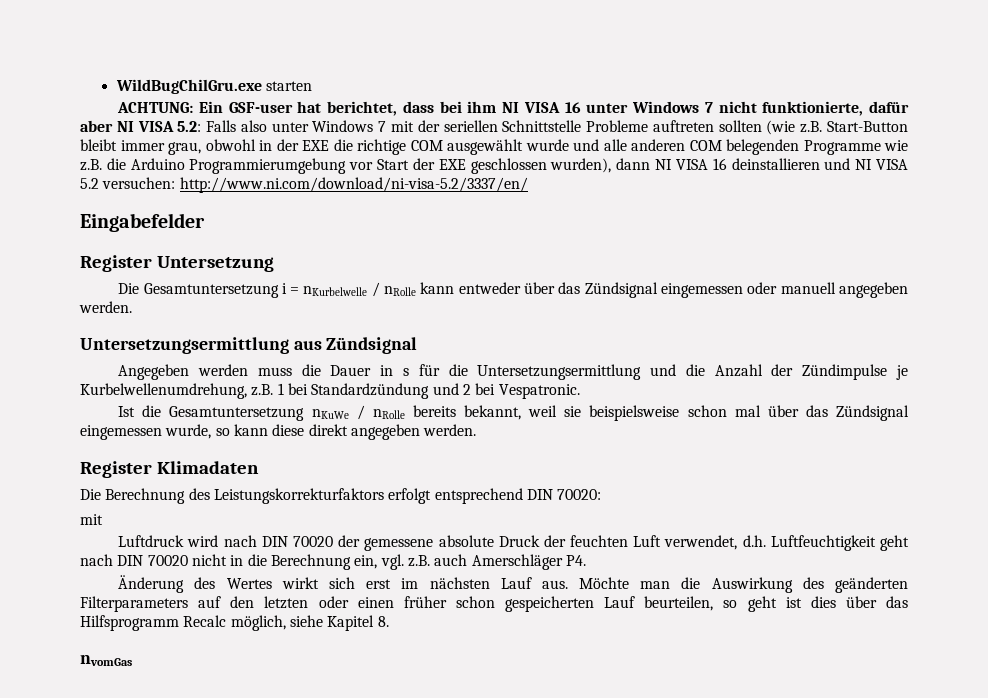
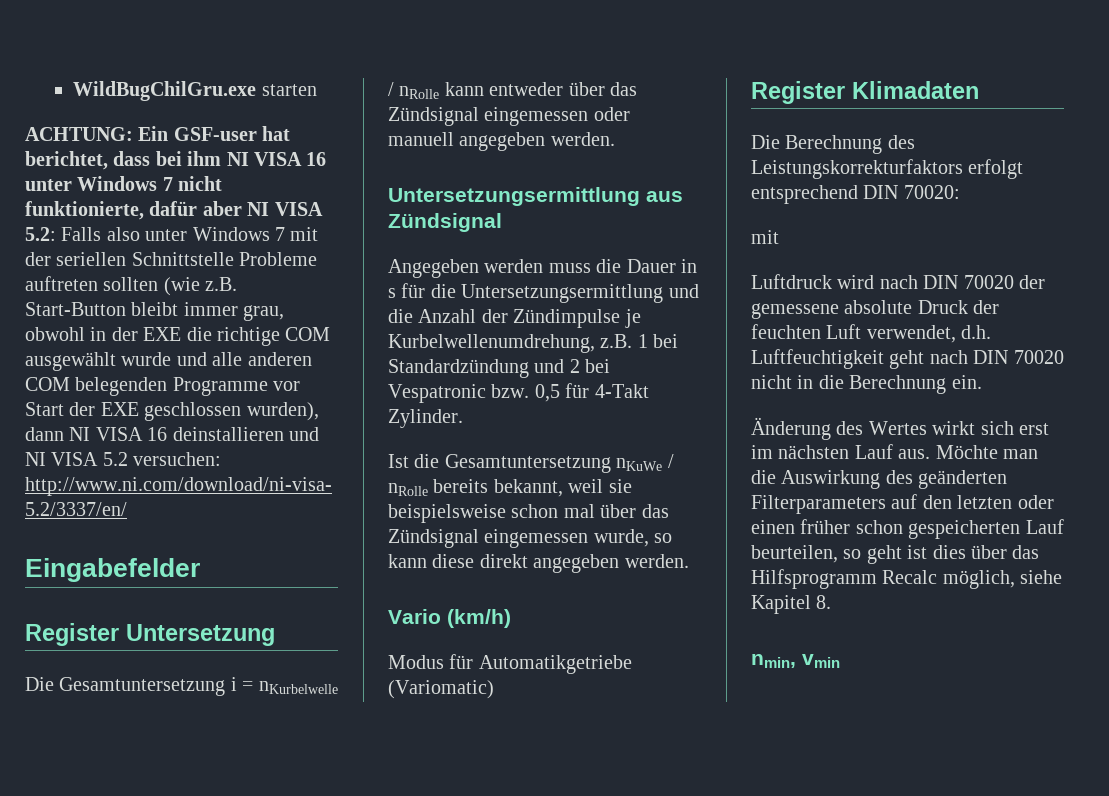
- Falls also unter Windows 7 mit der seriellen Schnittstelle Probleme auftreten sollten (wie z.B. Start-Button bleibt immer grau, obwohl in der EXE die richtige COM ausgewählt wurde und alle anderen COM belegenden Programme wie z.B. die Arduino Programmierumgebung vor Start der EXE geschlossen wurden), dann NI VISA 16 deinstallieren und NI VISA 5.2 versuchen:
+ Falls also unter Windows 7 mit der seriellen Schnittstelle Probleme auftreten sollten (wie z.B. Start-Button bleibt immer grau, obwohl in der EXE die richtige COM ausgewählt wurde und alle anderen COM belegenden Programme vor Start der EXE geschlossen wurden), dann NI VISA 16 deinstallieren und NI VISA 5.2 versuchen:
- Angegeben werden muss die Dauer in s für die Untersetzungsermittlung und die Anzahl der Zündimpulse je Kurbelwellenumdrehung, z.B. 1 bei Standardzündung und 2 bei Vespatronic.
+ Angegeben werden muss die Dauer in s für die Untersetzungsermittlung und die Anzahl der Zündimpulse je Kurbelwellenumdrehung, z.B. 1 bei Standardzündung und 2 bei Vespatronic bzw. 0,5 für 4-Takt Zylinder.
+ Vario (km/h)
+ Modus für Automatikgetriebe (Variomatic)
- Luftdruck wird nach DIN 70020 der gemessene absolute Druck der feuchten Luft verwendet, d.h. Luftfeuchtigkeit geht nach DIN 70020 nicht in die Berechnung ein, vgl. z.B. auch Amerschläger P4.
+ Luftdruck wird nach DIN 70020 der gemessene absolute Druck der feuchten Luft verwendet, d.h. Luftfeuchtigkeit geht nach DIN 70020 nicht in die Berechnung ein.
- nvomGas
+ nmin, vmin

